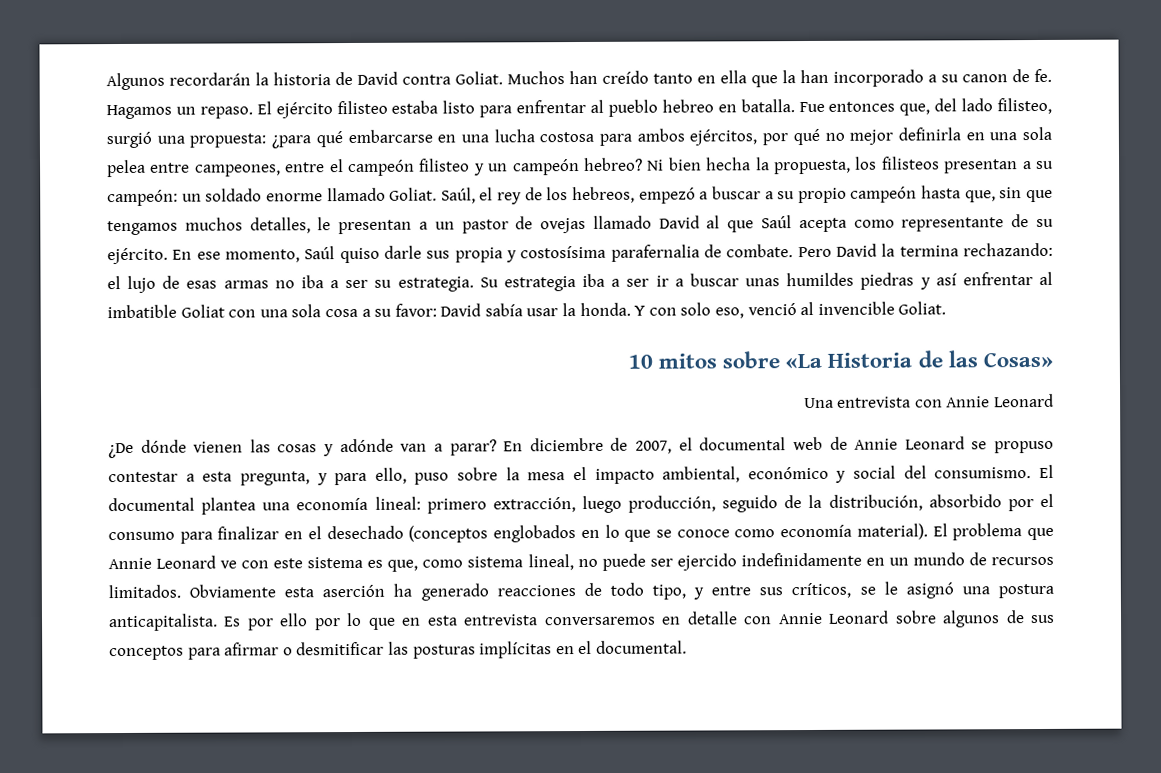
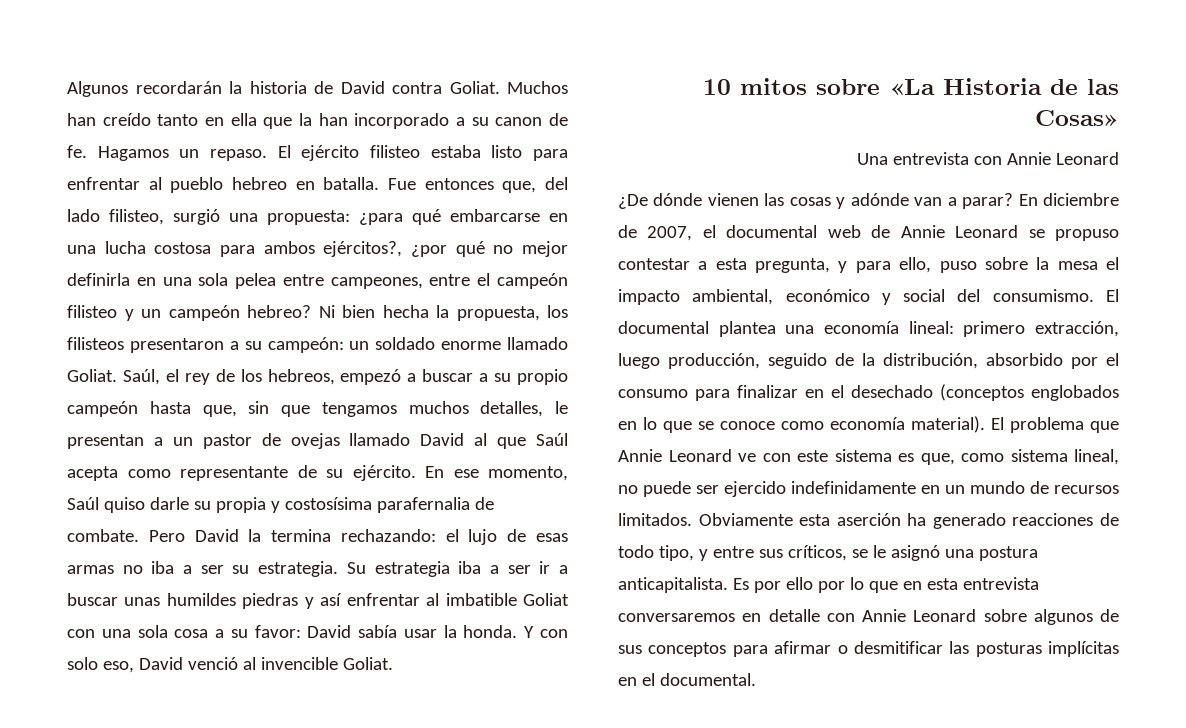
- Fue entonces que, del lado filisteo, surgió una propuesta: ¿para qué embarcarse en una lucha costosa para ambos ejércitos, por qué no mejor definirla en una sola pelea entre campeones, entre el campeón filisteo y un campeón hebreo?
+ Fue entonces que, del lado filisteo, surgió una propuesta: ¿para qué embarcarse en una lucha costosa para ambos ejércitos?, ¿por qué no mejor definirla en una sola pelea entre campeones, entre el campeón filisteo y un campeón hebreo?
- Ni bien hecha la propuesta, los filisteos presentan a su campeón: un soldado enorme llamado Goliat.
+ Ni bien hecha la propuesta, los filisteos presentaron a su campeón: un soldado enorme llamado Goliat.
- En ese momento, Saúl quiso darle sus propia y costosísima parafernalia de combate.
+ En ese momento, Saúl quiso darle su propia y costosísima parafernalia de combate.
- Y con solo eso, venció al invencible Goliat.
+ Y con solo eso, David venció al invencible Goliat.

